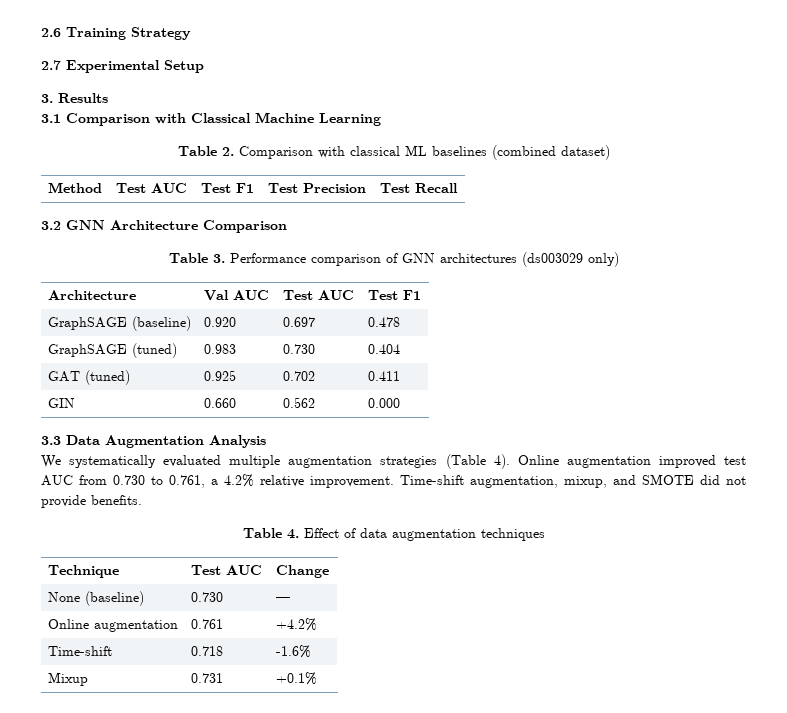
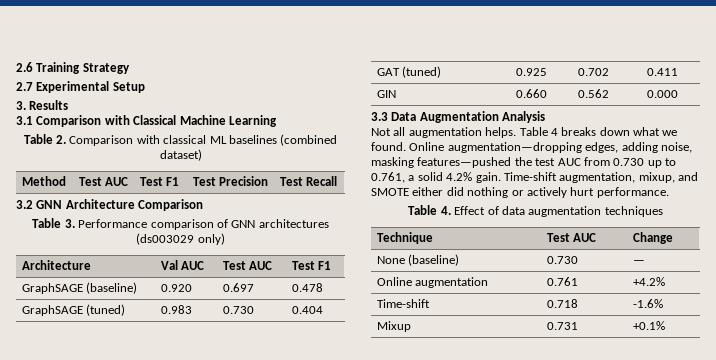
- We systematically evaluated multiple augmentation strategies (Table 4). Online augmentation improved test AUC from 0.730 to 0.761, a 4.2% relative improvement.
+ Not all augmentation helps. Table 4 breaks down what we found. Online augmentation—dropping edges, adding noise, masking features—pushed the test AUC from 0.730 up to 0.761, a solid 4.2% gain.
- Time-shift augmentation, mixup, and SMOTE did not provide benefits.
+ Time-shift augmentation, mixup, and SMOTE either did nothing or actively hurt performance.

